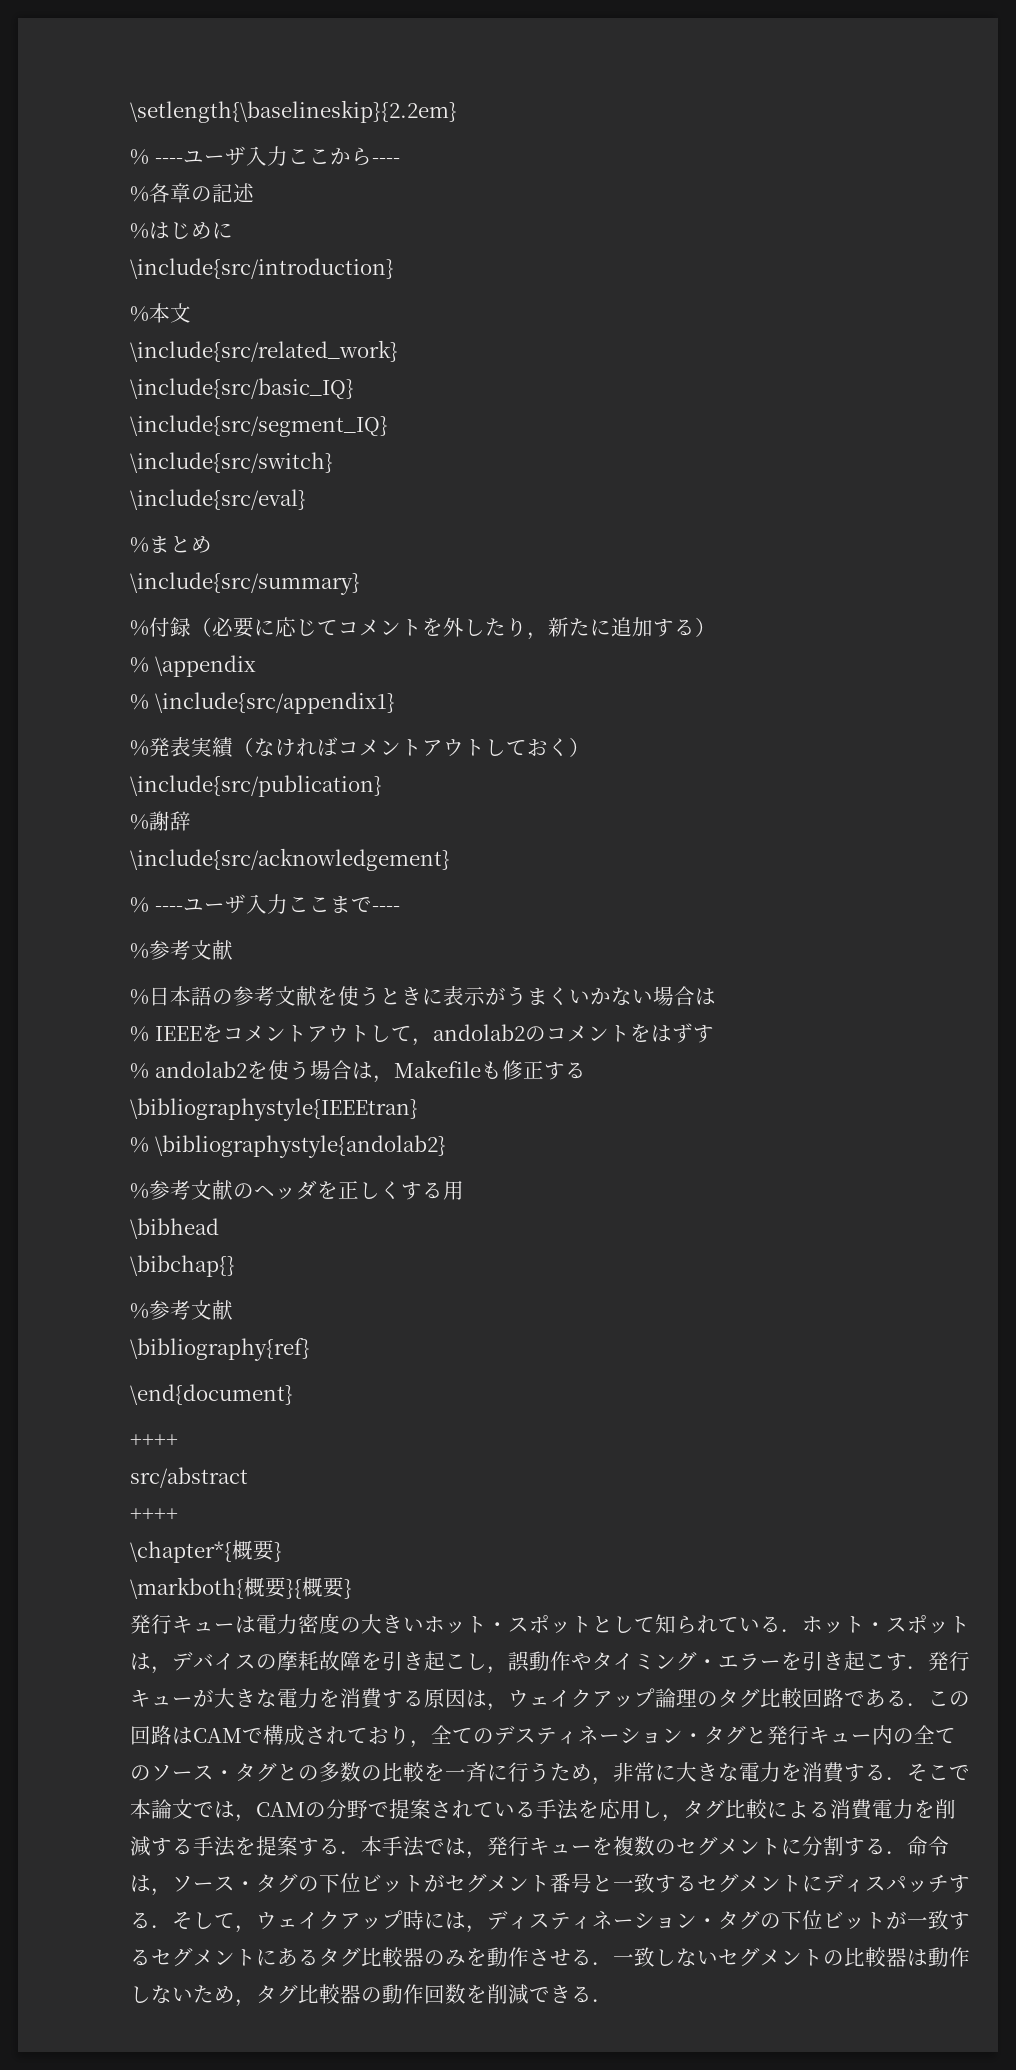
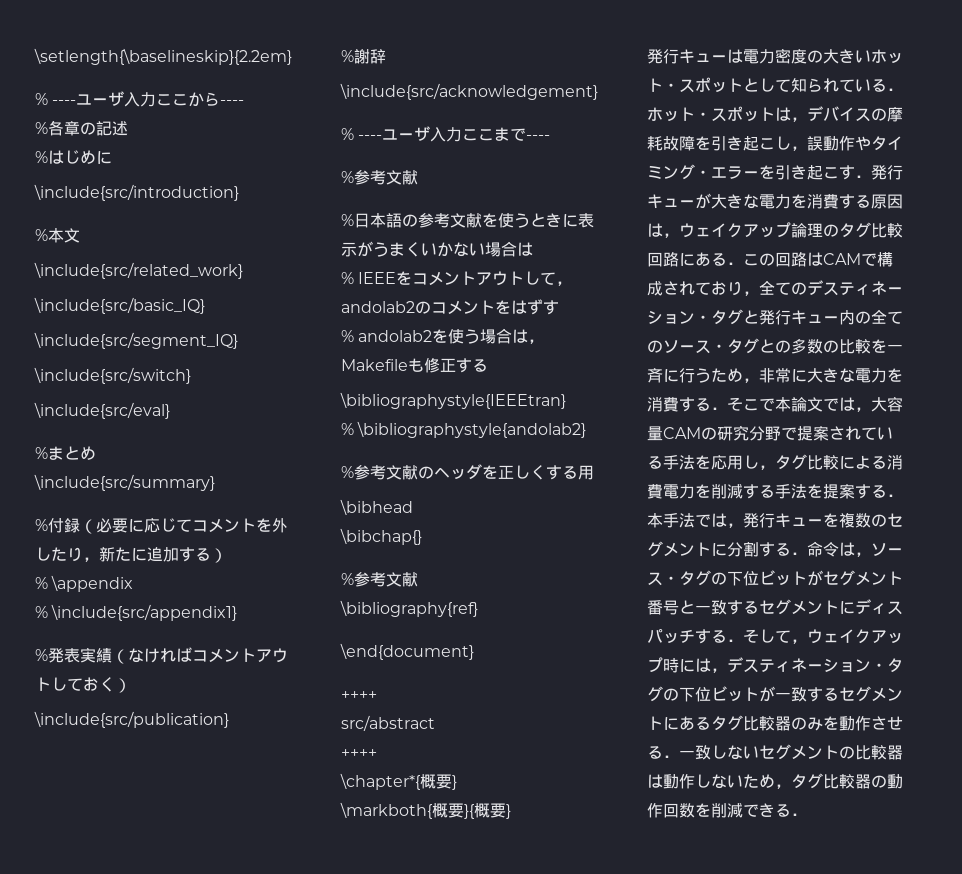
- 発行キューは電力密度の大きいホット・スポットとして知られている．ホット・スポットは，デバイスの摩耗故障を引き起こし，誤動作やタイミング・エラーを引き起こす．発行キューが大きな電力を消費する原因は，ウェイクアップ論理のタグ比較回路である．この回路はCAMで構成されており，全てのデスティネーション・タグと発行キュー内の全てのソース・タグとの多数の比較を一斉に行うため，非常に大きな電力を消費する．そこで本論文では，CAMの分野で提案されている手法を応用し，タグ比較による消費電力を削減する手法を提案する．本手法では，発行キューを複数のセグメントに分割する．命令は，ソース・タグの下位ビットがセグメント番号と一致するセグメントにディスパッチする．そして，ウェイクアップ時には，ディスティネーション・タグの下位ビットが一致するセグメントにあるタグ比較器のみを動作させる．一致しないセグメントの比較器は動作しないため，タグ比較器の動作回数を削減できる．
+ 発行キューは電力密度の大きいホット・スポットとして知られている．ホット・スポットは，デバイスの摩耗故障を引き起こし，誤動作やタイミング・エラーを引き起こす．発行キューが大きな電力を消費する原因は，ウェイクアップ論理のタグ比較回路にある．この回路はCAMで構成されており，全てのデスティネーション・タグと発行キュー内の全てのソース・タグとの多数の比較を一斉に行うため，非常に大きな電力を消費する．そこで本論文では，大容量CAMの研究分野で提案されている手法を応用し，タグ比較による消費電力を削減する手法を提案する．本手法では，発行キューを複数のセグメントに分割する．命令は，ソース・タグの下位ビットがセグメント番号と一致するセグメントにディスパッチする．そして，ウェイクアップ時には，デスティネーション・タグの下位ビットが一致するセグメントにあるタグ比較器のみを動作させる．一致しないセグメントの比較器は動作しないため，タグ比較器の動作回数を削減できる．

